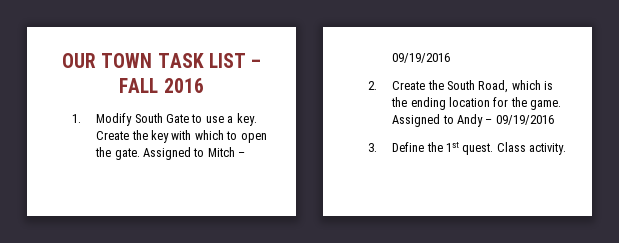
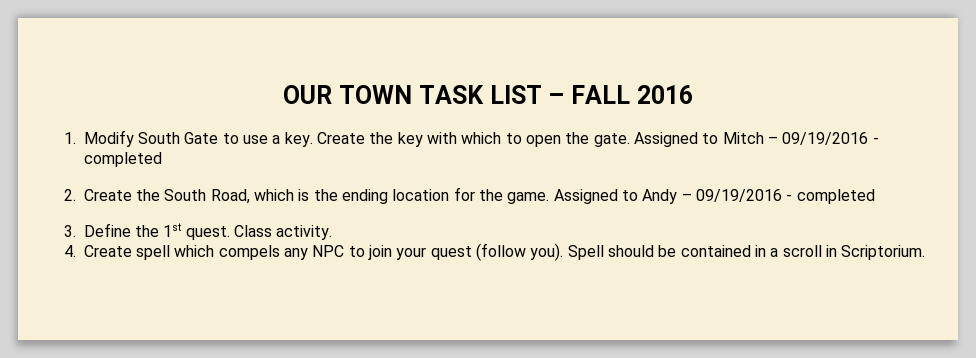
- Assigned to Mitch – 09/19/2016
+ Assigned to Mitch – 09/19/2016 - completed
- Assigned to Andy – 09/19/2016
+ Assigned to Andy – 09/19/2016 - completed
+ 4. Create spell which compels any NPC to join your quest (follow you). Spell should be contained in a scroll in Scriptorium.

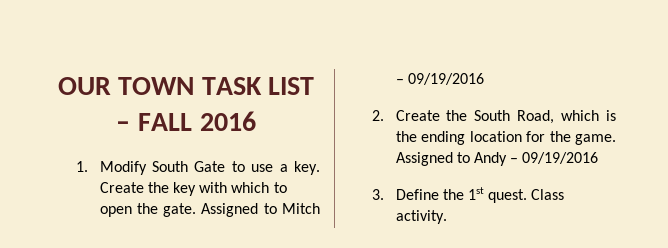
- Assigned to Mitch – 09/19/2016 - completed
+ Assigned to Mitch – 09/19/2016
- Assigned to Andy – 09/19/2016 - completed
+ Assigned to Andy – 09/19/2016
- 4. Create spell which compels any NPC to join your quest (follow you). Spell should be contained in a scroll in Scriptorium.

